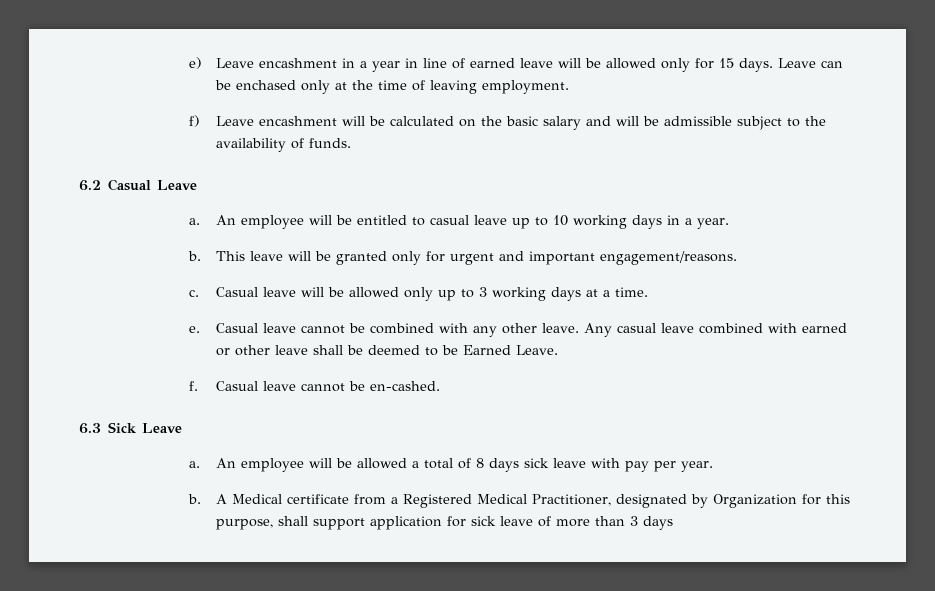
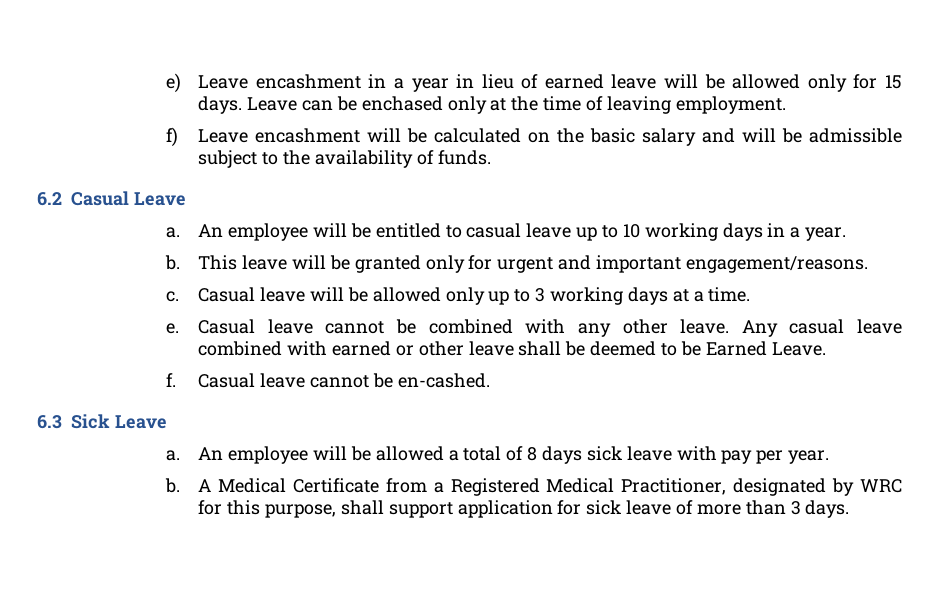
- e) Leave encashment in a year in line of earned leave will be allowed only for 15 days.
+ e) Leave encashment in a year in lieu of earned leave will be allowed only for 15 days.
- A Medical certificate from a Registered Medical Practitioner, designated by Organization for this purpose, shall support application for sick leave of more than 3 days
+ A Medical Certificate from a Registered Medical Practitioner, designated by WRC for this purpose, shall support application for sick leave of more than 3 days.

